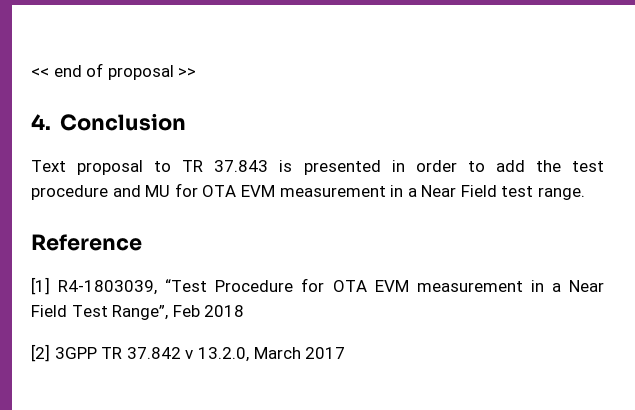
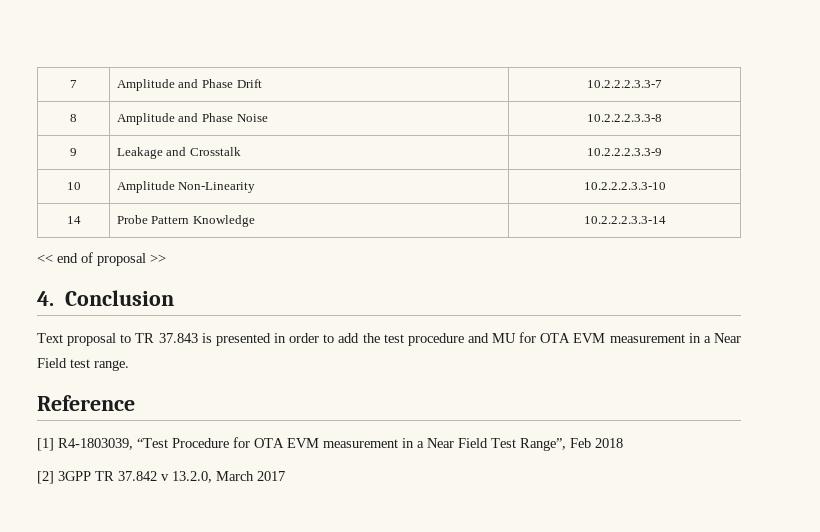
+ 7 | Amplitude and Phase Drift | 10.2.2.2.3.3-7
+ 8 | Amplitude and Phase Noise | 10.2.2.2.3.3-8
+ 9 | Leakage and Crosstalk | 10.2.2.2.3.3-9
+ 10 | Amplitude Non-Linearity | 10.2.2.2.3.3-10
+ 14 | Probe Pattern Knowledge | 10.2.2.2.3.3-14

